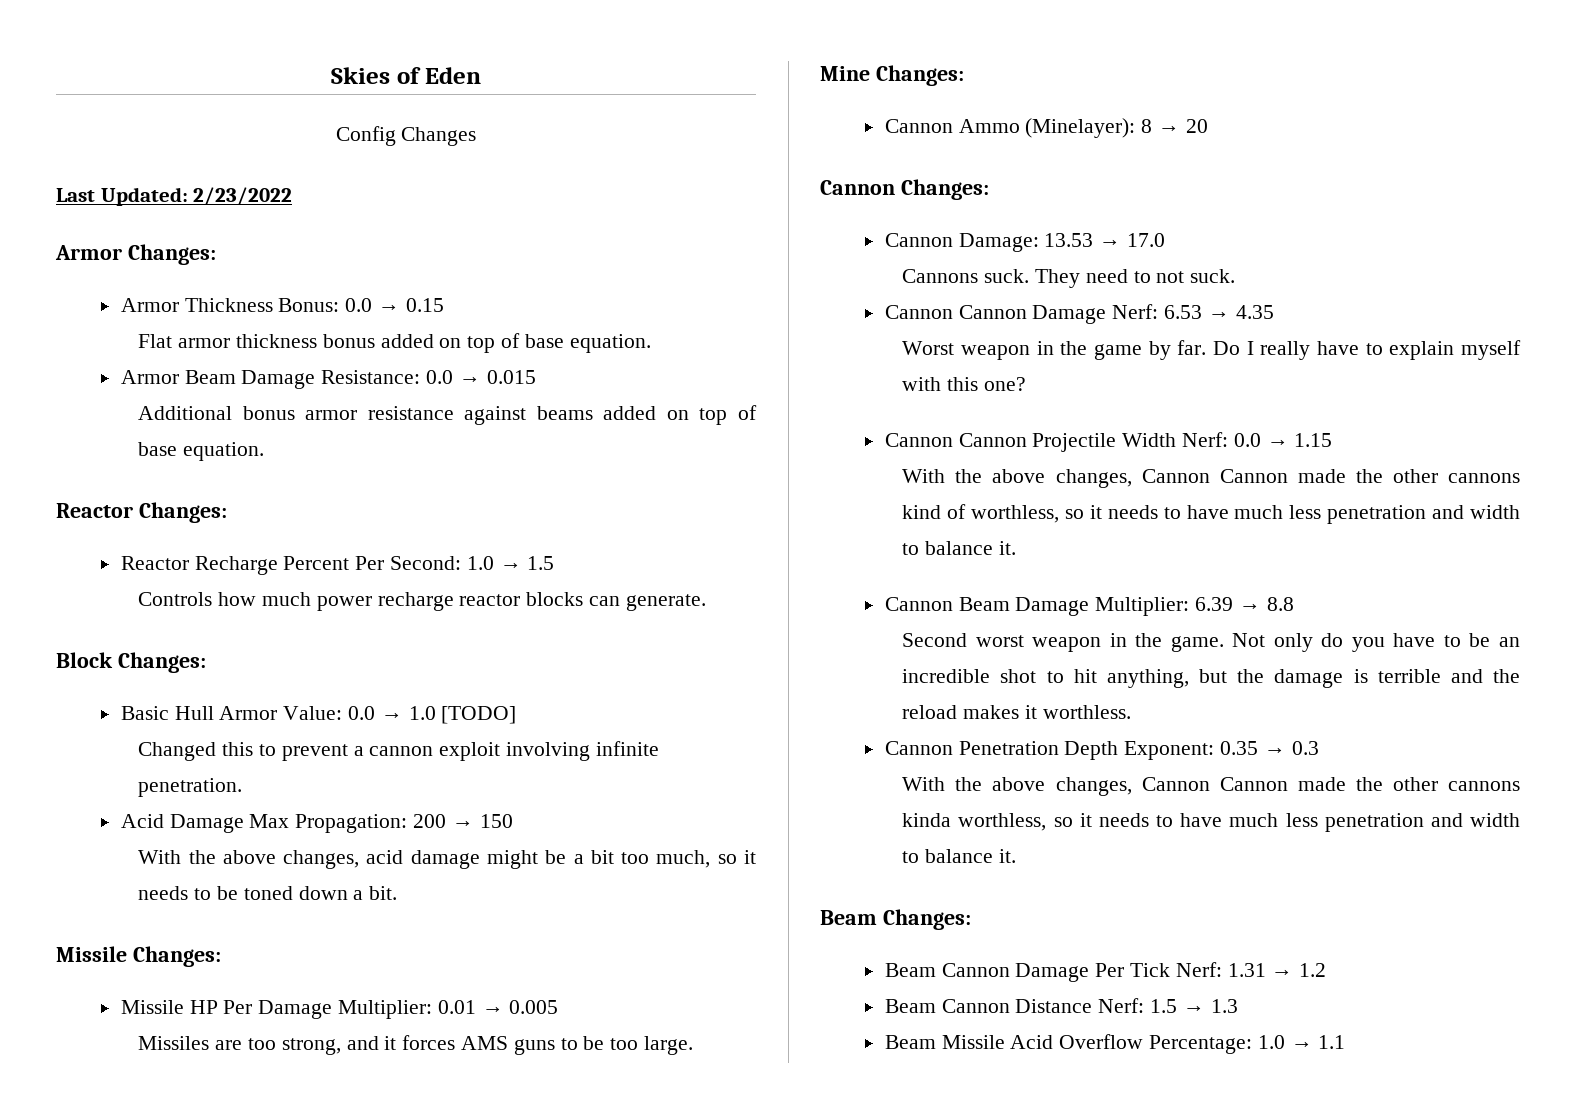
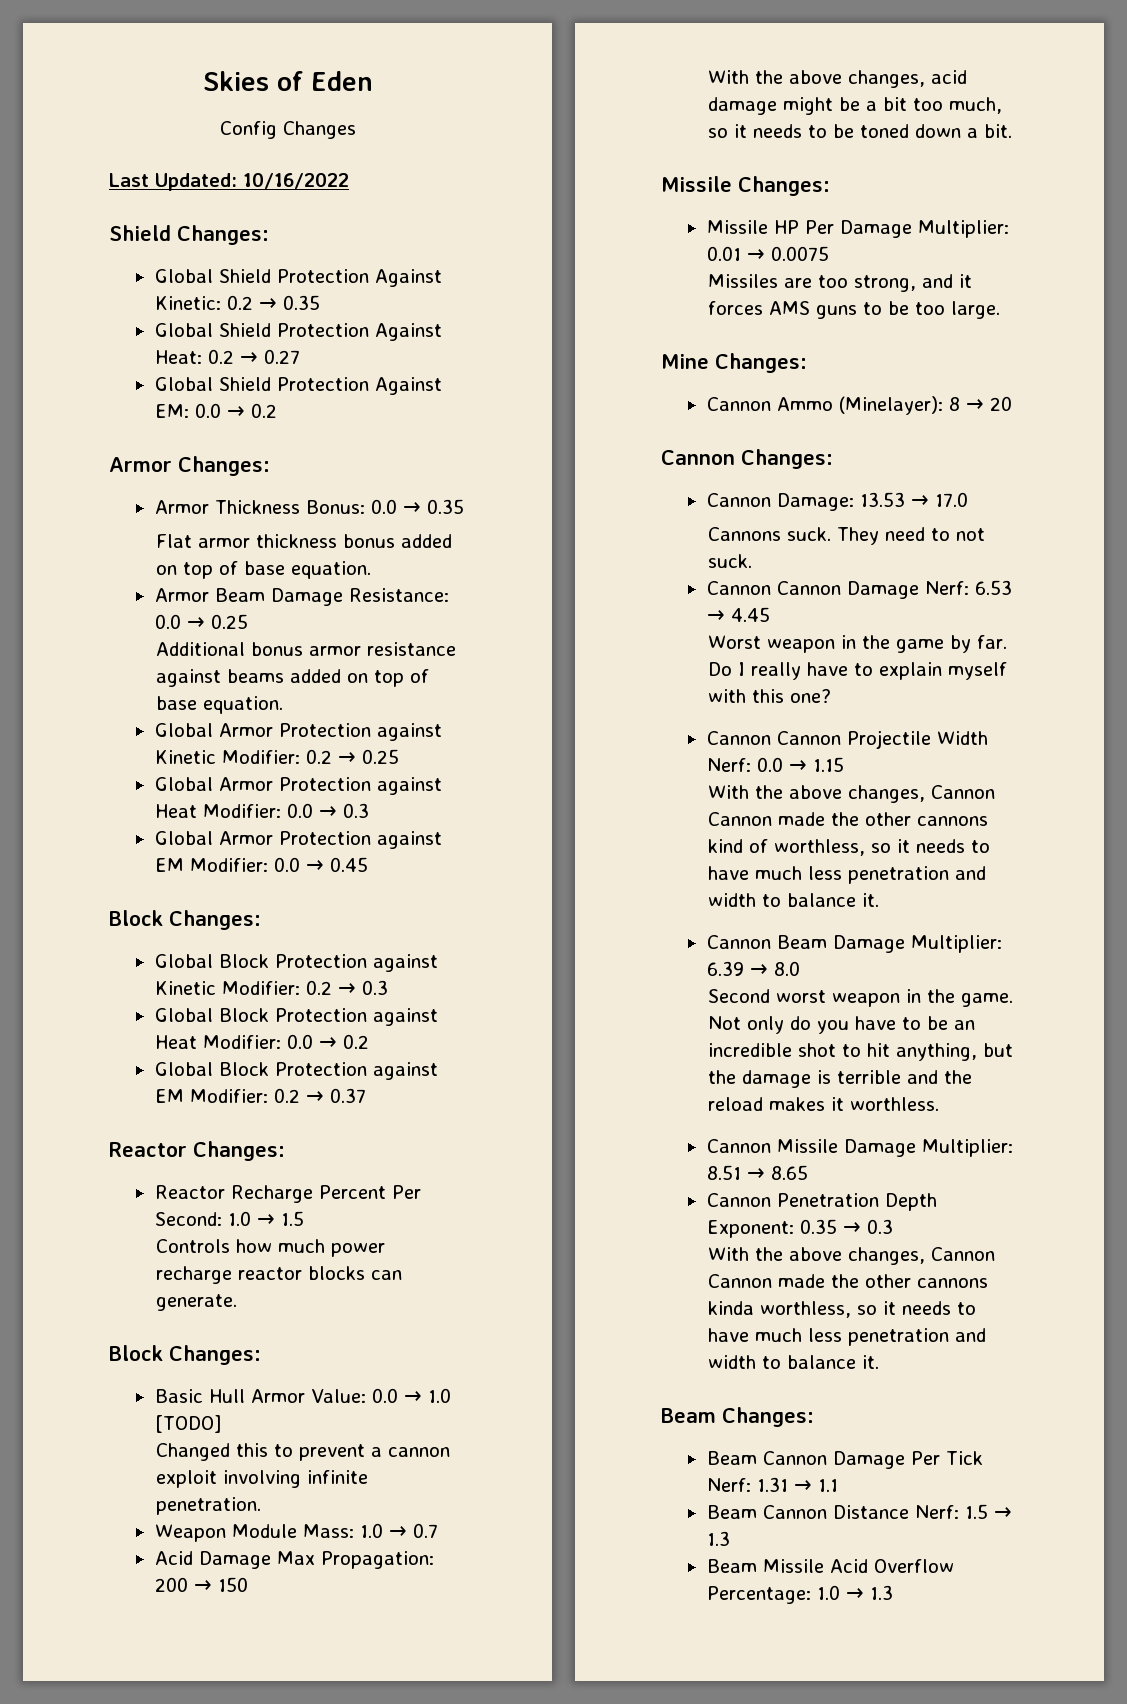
- Last Updated: 2/23/2022
+ Last Updated: 10/16/2022
+ Shield Changes:
+ Global Shield Protection Against Kinetic: 0.2 → 0.35
+ Global Shield Protection Against Heat: 0.2 → 0.27
+ Global Shield Protection Against EM: 0.0 → 0.2
- Armor Thickness Bonus: 0.0 → 0.15
+ Armor Thickness Bonus: 0.0 → 0.35
- Armor Beam Damage Resistance: 0.0 → 0.015
+ Armor Beam Damage Resistance: 0.0 → 0.25
+ Global Armor Protection against Kinetic Modifier: 0.2 → 0.25
+ Global Armor Protection against Heat Modifier: 0.0 → 0.3
+ Global Armor Protection against EM Modifier: 0.0 → 0.45
+ Block Changes:
+ Global Block Protection against Kinetic Modifier: 0.2 → 0.3
+ Global Block Protection against Heat Modifier: 0.0 → 0.2
+ Global Block Protection against EM Modifier: 0.2 → 0.37
+ Weapon Module Mass: 1.0 → 0.7
- Missile HP Per Damage Multiplier: 0.01 → 0.005
+ Missile HP Per Damage Multiplier: 0.01 → 0.0075
- Cannon Cannon Damage Nerf: 6.53 → 4.35
+ Cannon Cannon Damage Nerf: 6.53 → 4.45
- Cannon Beam Damage Multiplier: 6.39 → 8.8
+ Cannon Beam Damage Multiplier: 6.39 → 8.0
+ Cannon Missile Damage Multiplier: 8.51 → 8.65
- Beam Cannon Damage Per Tick Nerf: 1.31 → 1.2
+ Beam Cannon Damage Per Tick Nerf: 1.31 → 1.1
- Beam Missile Acid Overflow Percentage: 1.0 → 1.1
+ Beam Missile Acid Overflow Percentage: 1.0 → 1.3

